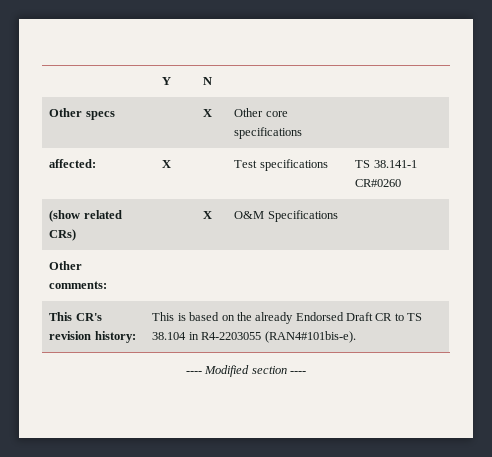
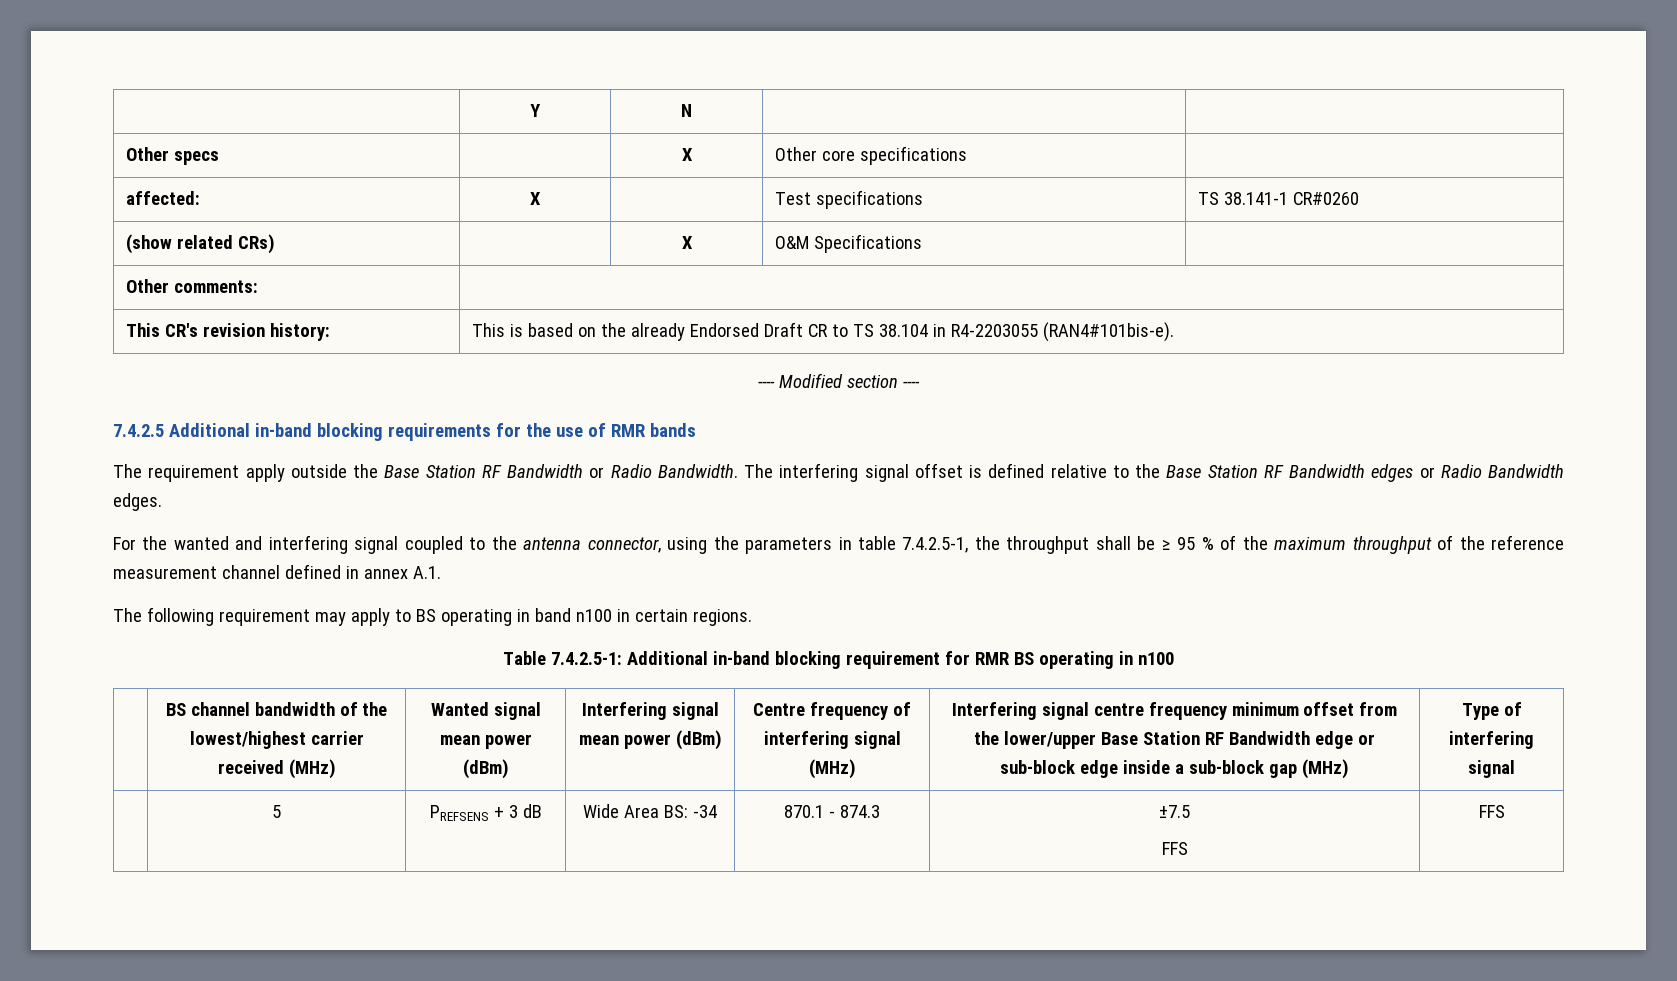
+ 7.4.2.5 Additional in-band blocking requirements for the use of RMR bands
+ The requirement apply outside the Base Station RF Bandwidth or Radio Bandwidth. The interfering signal offset is defined relative to the Base Station RF Bandwidth edges or Radio Bandwidth edges.
+ For the wanted and interfering signal coupled to the antenna connector, using the parameters in table 7.4.2.5-1, the throughput shall be ≥ 95 % of the maximum throughput of the reference measurement channel defined in annex A.1.
+ The following requirement may apply to BS operating in band n100 in certain regions.
+ Table 7.4.2.5-1: Additional in-band blocking requirement for RMR BS operating in n100
+ | BS channel bandwidth of the lowest/highest carrier received (MHz) | Wanted signal mean power (dBm) | Interfering signal mean power (dBm) | Centre frequency of interfering signal (MHz) | Interfering signal centre frequency minimum offset from the lower/upper Base Station RF Bandwidth edge or sub-block edge inside a sub-block gap (MHz) | Type of interfering signal
+ | 5 | PREFSENS + 3 dB | Wide Area BS: -34 | 870.1 - 874.3 | ±7.5
+ FFS | FFS

